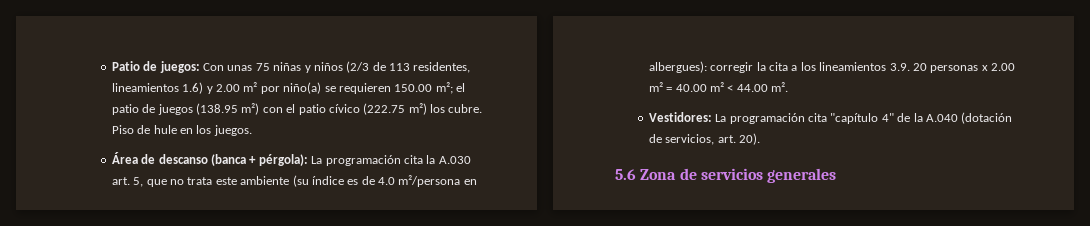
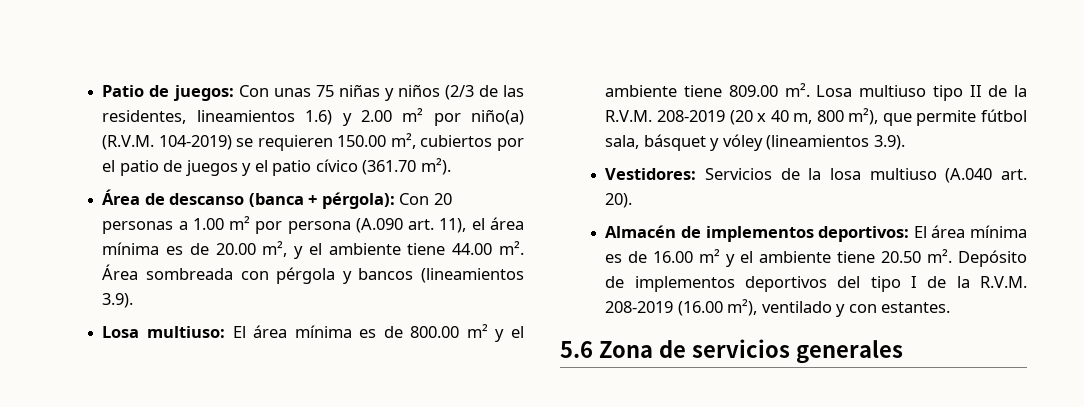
- Patio de juegos: Con unas 75 niñas y niños (2/3 de 113 residentes, lineamientos 1.6) y 2.00 m² por niño(a) se requieren 150.00 m²; el patio de juegos (138.95 m²) con el patio cívico (222.75 m²) los cubre. Piso de hule en los juegos.
+ Patio de juegos: Con unas 75 niñas y niños (2/3 de las residentes, lineamientos 1.6) y 2.00 m² por niño(a) (R.V.M. 104-2019) se requieren 150.00 m², cubiertos por el patio de juegos y el patio cívico (361.70 m²).
- Área de descanso (banca + pérgola): La programación cita la A.030 art. 5, que no trata este ambiente (su índice es de 4.0 m²/persona en albergues): corregir la cita a los lineamientos 3.9. 20 personas x 2.00 m² = 40.00 m² < 44.00 m².
- Vestidores: La programación cita "capítulo 4" de la A.040 (dotación de servicios, art. 20).
+ Área de descanso (banca + pérgola): Con 20 personas a 1.00 m² por persona (A.090 art. 11), el área mínima es de 20.00 m², y el ambiente tiene 44.00 m². Área sombreada con pérgola y bancos (lineamientos 3.9).
+ Losa multiuso: El área mínima es de 800.00 m² y el ambiente tiene 809.00 m². Losa multiuso tipo II de la R.V.M. 208-2019 (20 x 40 m, 800 m²), que permite fútbol sala, básquet y vóley (lineamientos 3.9).
+ Vestidores: Servicios de la losa multiuso (A.040 art. 20).
+ Almacén de implementos deportivos: El área mínima es de 16.00 m² y el ambiente tiene 20.50 m². Depósito de implementos deportivos del tipo I de la R.V.M. 208-2019 (16.00 m²), ventilado y con estantes.

